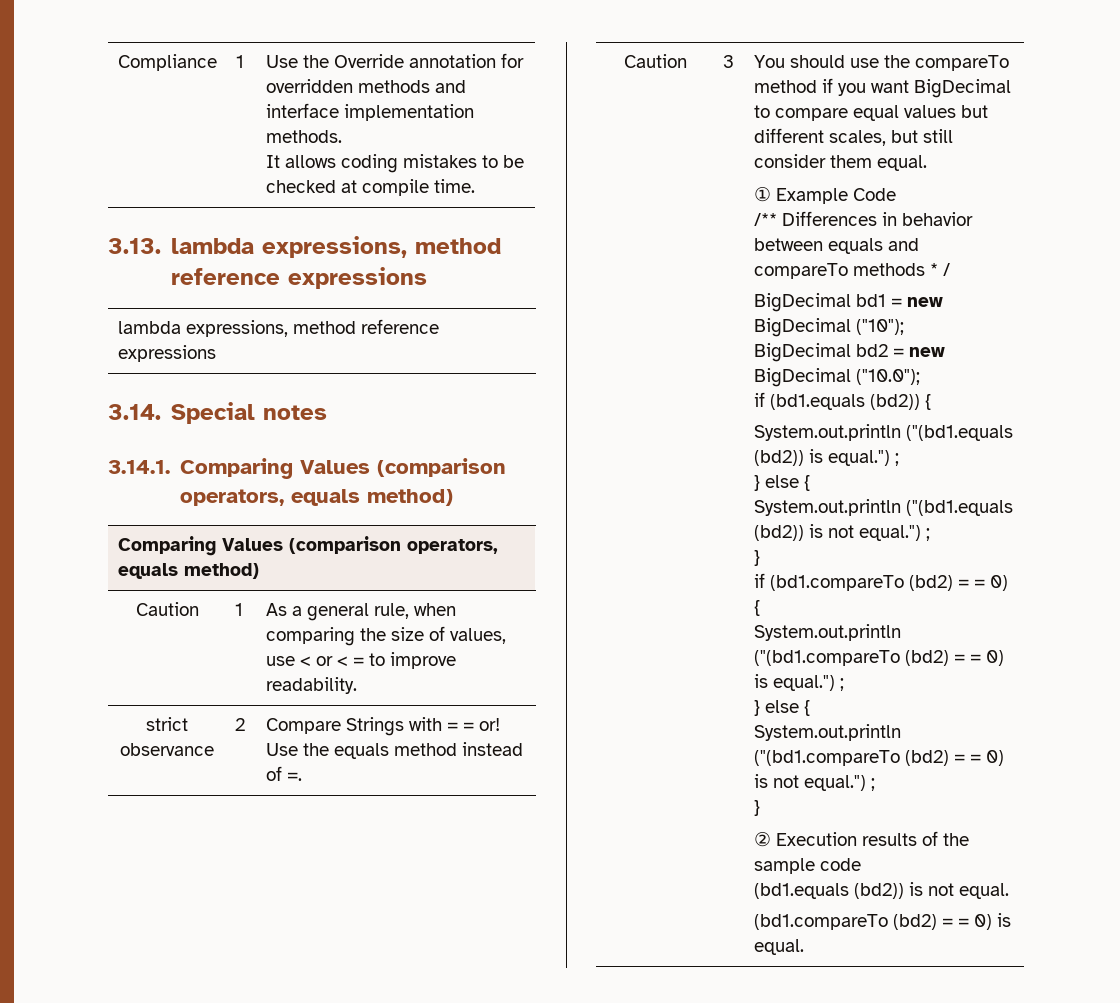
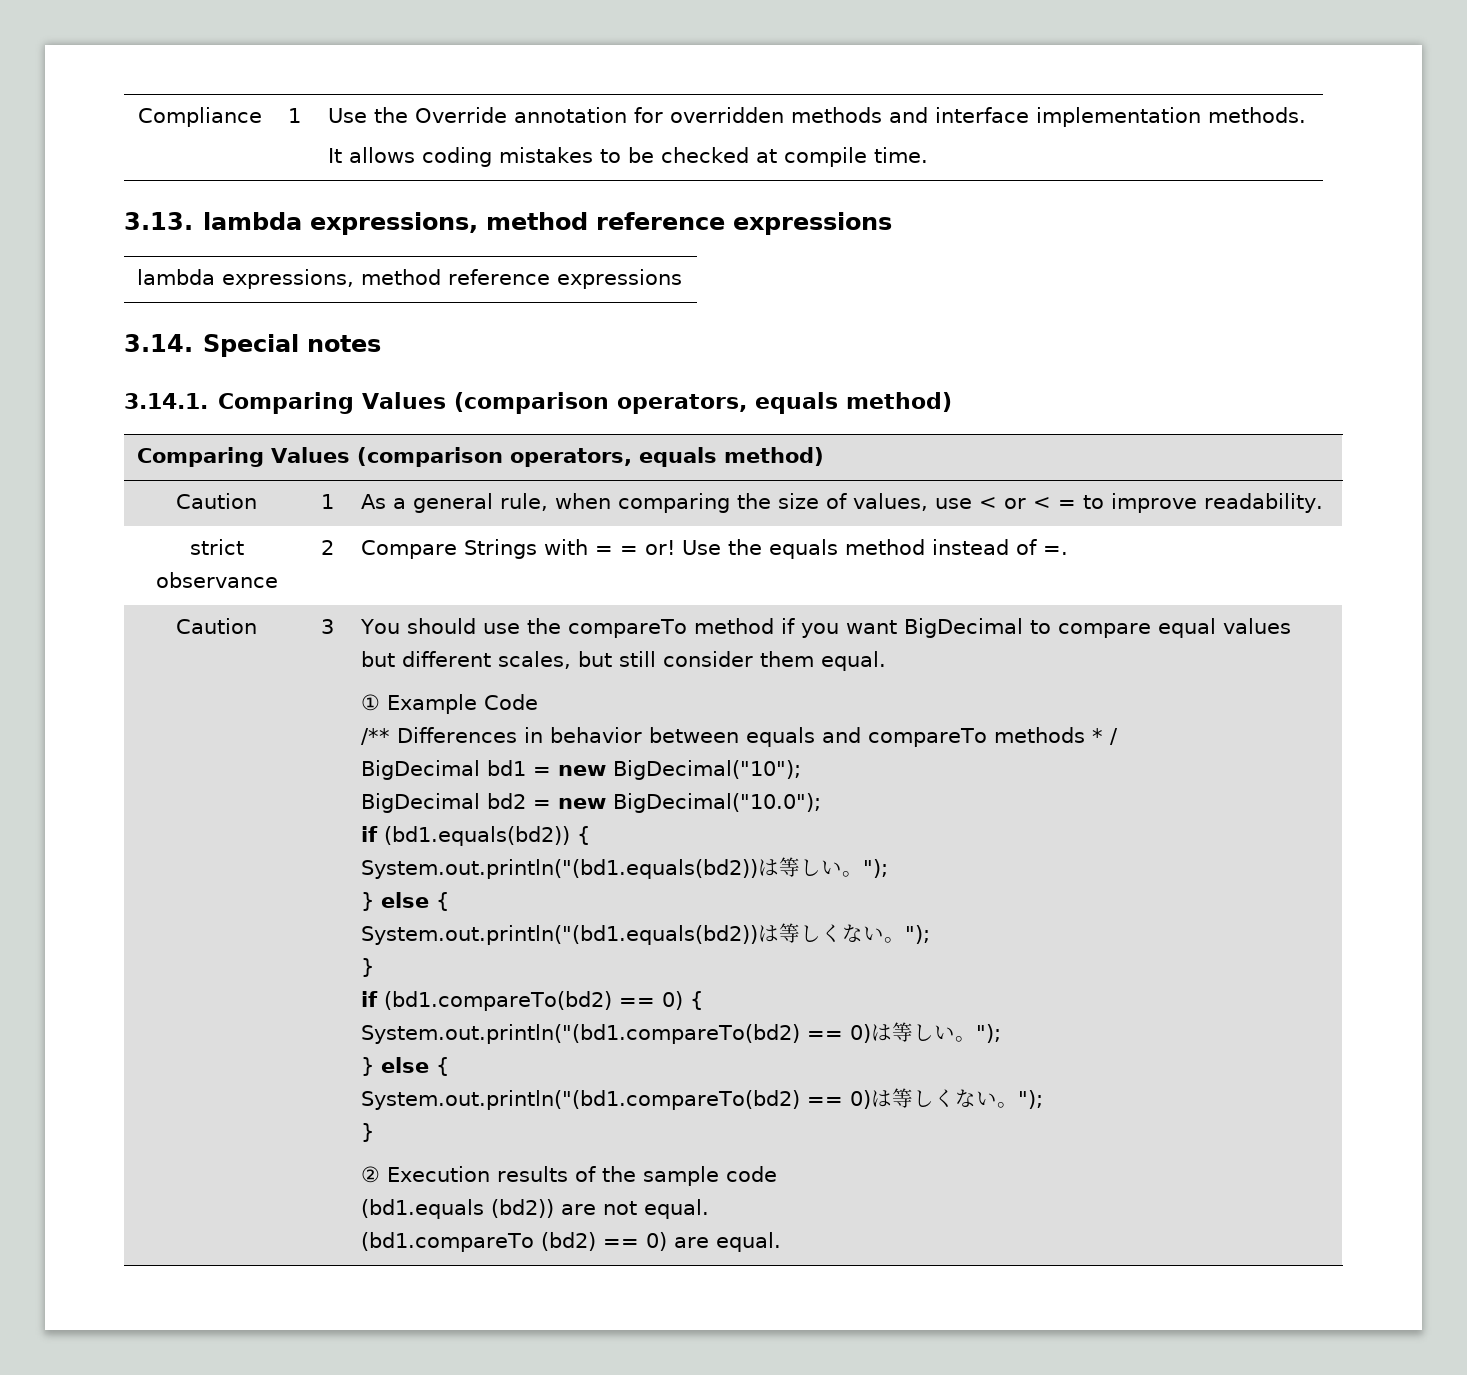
- BigDecimal bd1 = new BigDecimal ("10");
+ BigDecimal bd1 = new BigDecimal("10");
- BigDecimal bd2 = new BigDecimal ("10.0");
- if (bd1.equals (bd2)) {
- System.out.println ("(bd1.equals (bd2)) is equal.") ;
+ BigDecimal bd2 = new BigDecimal("10.0");
+ if (bd1.equals(bd2)) {
+ System.out.println("(bd1.equals(bd2))は等しい。");
  } else {
- System.out.println ("(bd1.equals (bd2)) is not equal.") ;
+ System.out.println("(bd1.equals(bd2))は等しくない。");
  }
- if (bd1.compareTo (bd2) = = 0) {
- System.out.println ("(bd1.compareTo (bd2) = = 0) is equal.") ;
+ if (bd1.compareTo(bd2) == 0) {
+ System.out.println("(bd1.compareTo(bd2) == 0)は等しい。");
  } else {
- System.out.println ("(bd1.compareTo (bd2) = = 0) is not equal.") ;
+ System.out.println("(bd1.compareTo(bd2) == 0)は等しくない。");
- (bd1.equals (bd2)) is not equal.
+ (bd1.equals (bd2)) are not equal.
- (bd1.compareTo (bd2) = = 0) is equal.
+ (bd1.compareTo (bd2) == 0) are equal.

